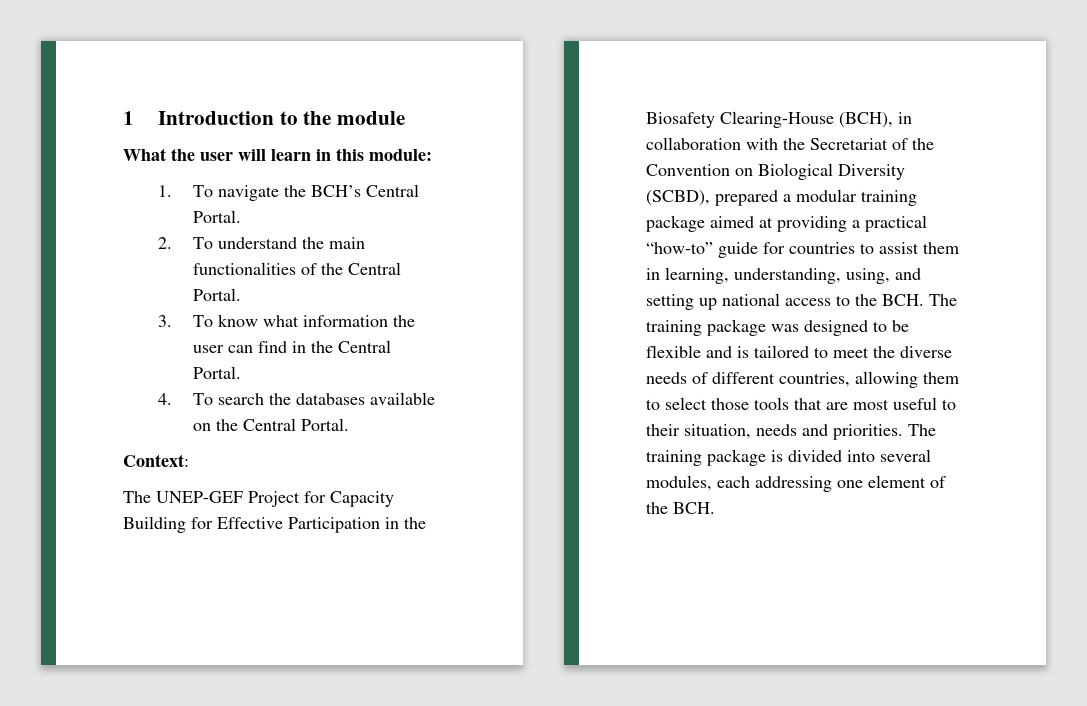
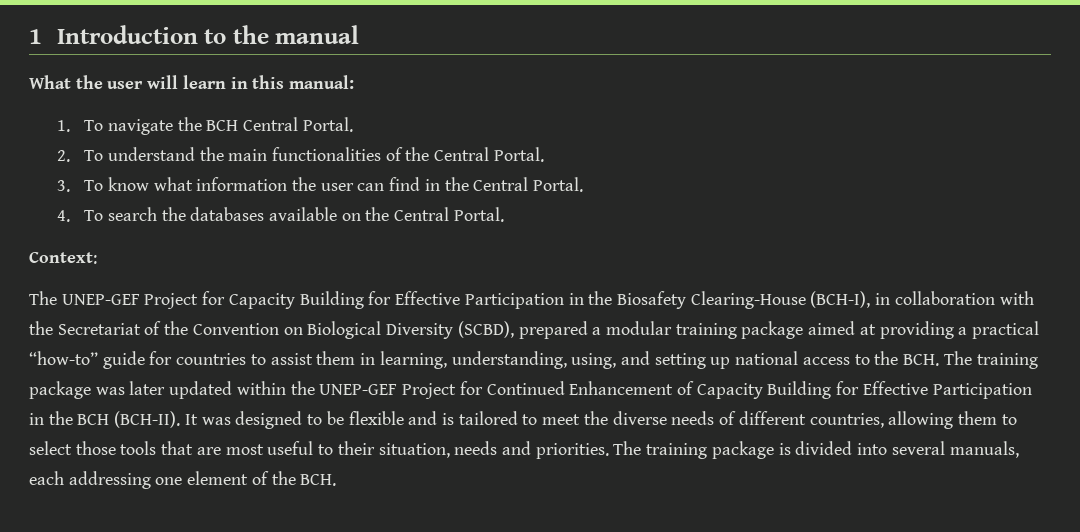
- 1 Introduction to the module
+ 1 Introduction to the manual
- What the user will learn in this module:
+ What the user will learn in this manual:
- 1. To navigate the BCH’s Central Portal.
+ 1. To navigate the BCH Central Portal.
- The UNEP-GEF Project for Capacity Building for Effective Participation in the Biosafety Clearing-House (BCH), in collaboration with the Secretariat of the Convention on Biological Diversity (SCBD), prepared a modular training package aimed at providing a practical “how-to” guide for countries to assist them in learning, understanding, using, and setting up national access to the BCH. The training package was designed to be flexible and is tailored to meet the diverse needs of different countries, allowing them to select those tools that are most useful to their situation, needs and priorities.
+ The UNEP-GEF Project for Capacity Building for Effective Participation in the Biosafety Clearing-House (BCH-I), in collaboration with the Secretariat of the Convention on Biological Diversity (SCBD), prepared a modular training package aimed at providing a practical “how-to” guide for countries to assist them in learning, understanding, using, and setting up national access to the BCH. The training package was later updated within the UNEP-GEF Project for Continued Enhancement of Capacity Building for Effective Participation in the BCH (BCH-II). It was designed to be flexible and is tailored to meet the diverse needs of different countries, allowing them to select those tools that are most useful to their situation, needs and priorities.
- The training package is divided into several modules, each addressing one element of the BCH.
+ The training package is divided into several manuals, each addressing one element of the BCH.

